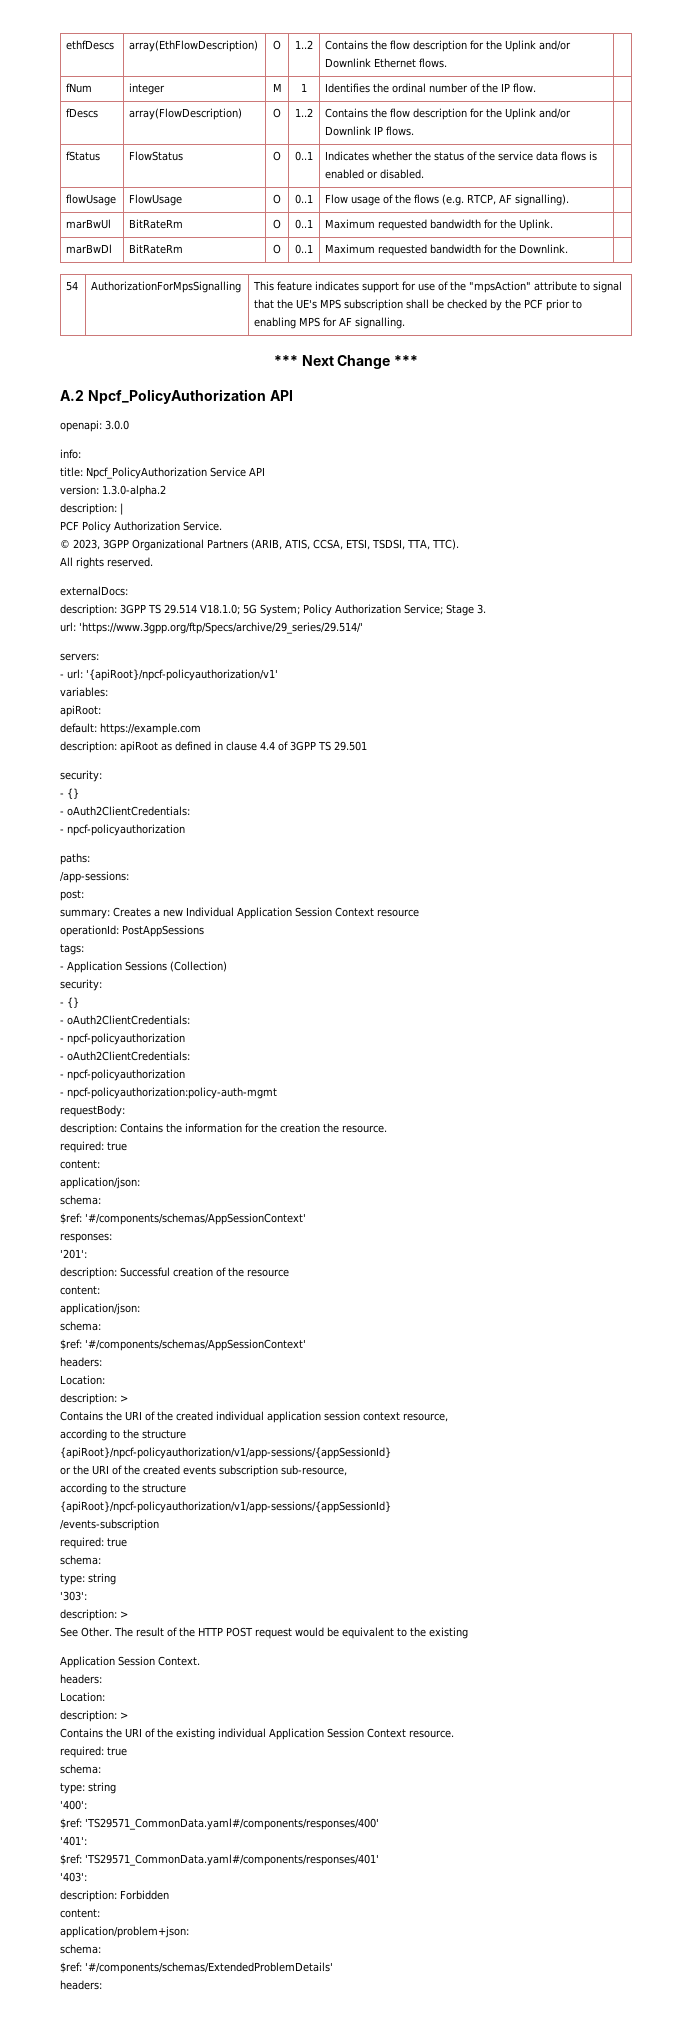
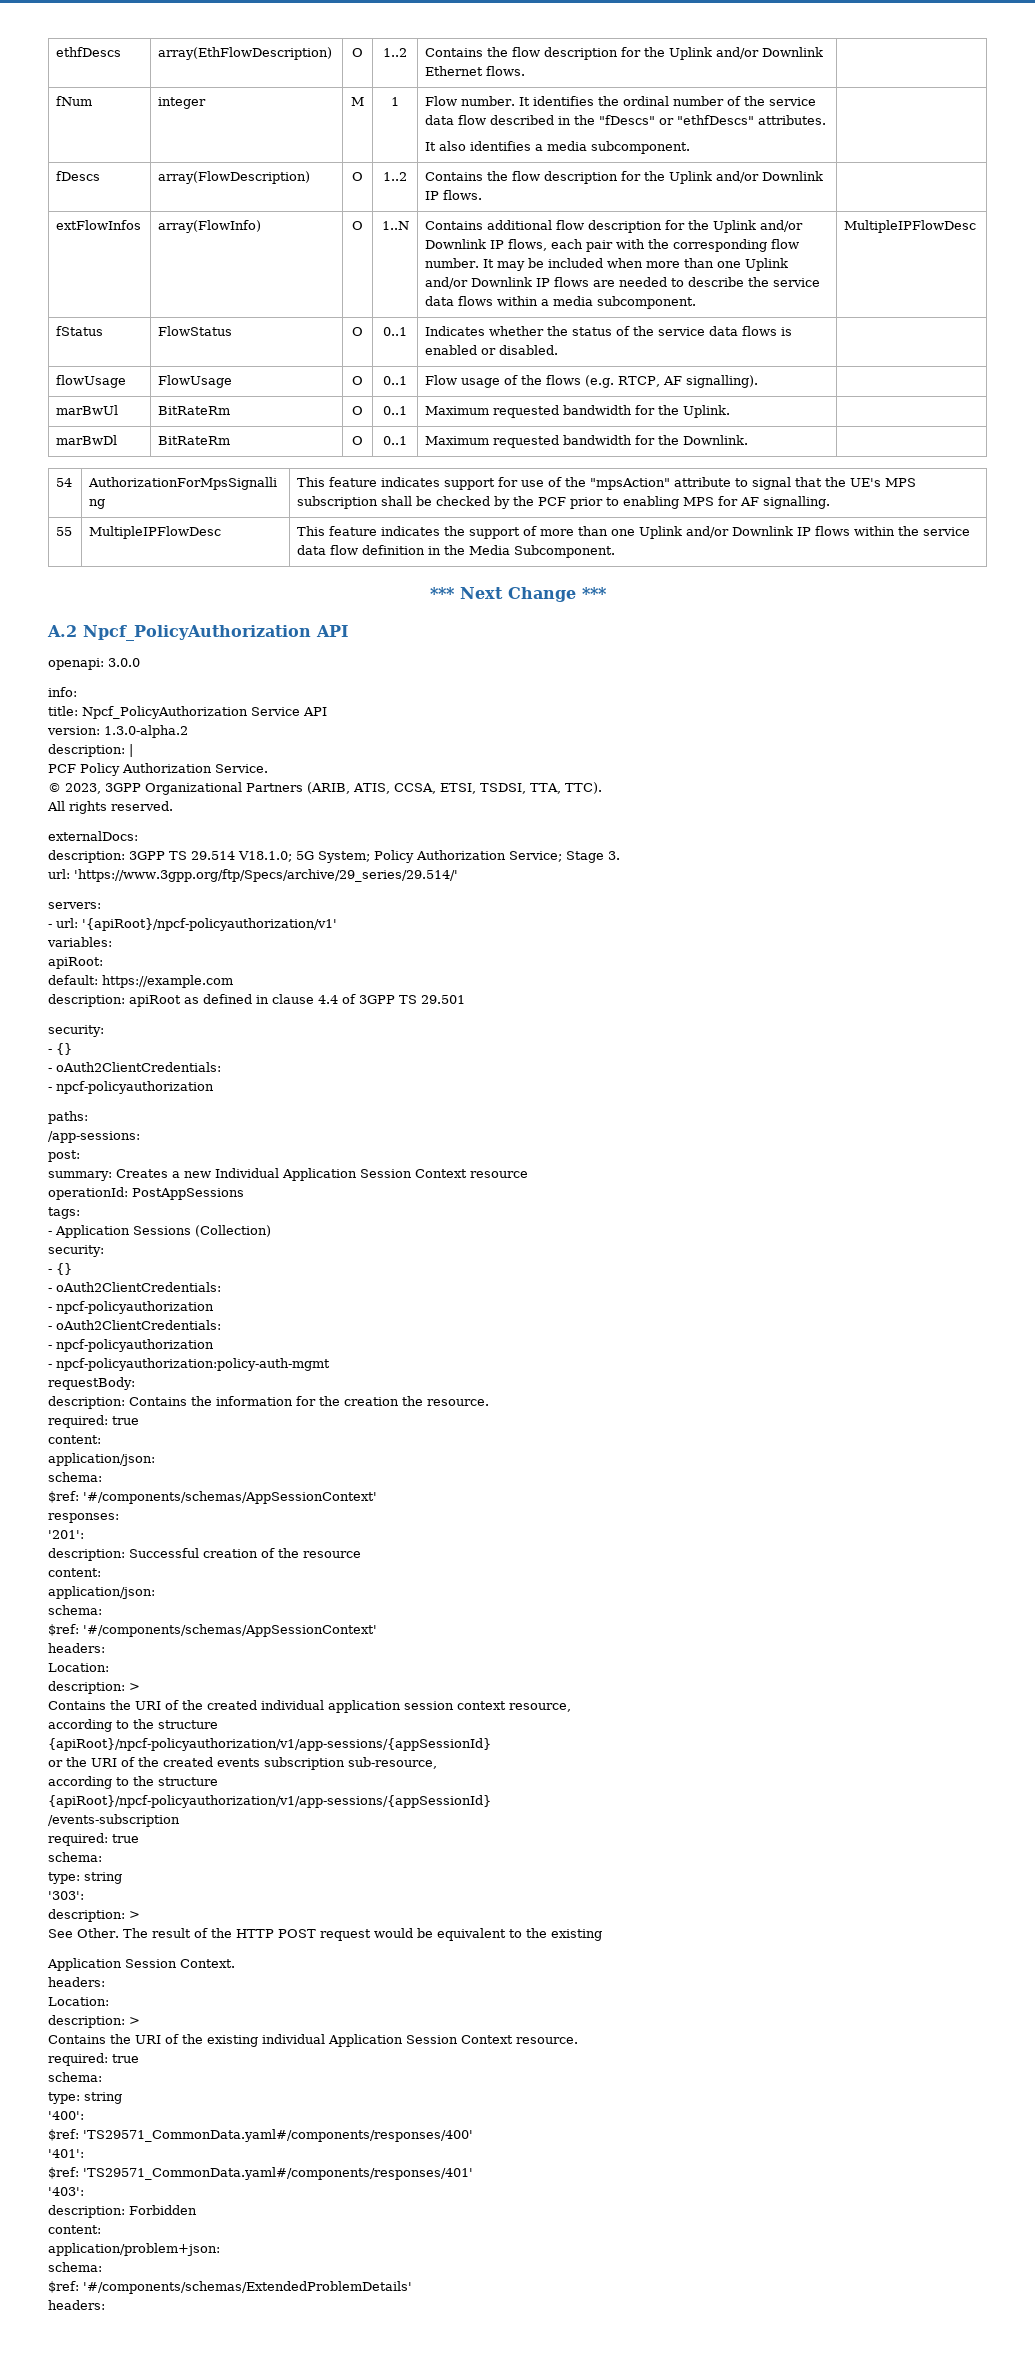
- fNum | integer | M | 1 | Identifies the ordinal number of the IP flow. |
+ fNum | integer | M | 1 | Flow number. It identifies the ordinal number of the service data flow described in the "fDescs" or "ethfDescs" attributes.
+ It also identifies a media subcomponent. |
+ extFlowInfos | array(FlowInfo) | O | 1..N | Contains additional flow description for the Uplink and/or Downlink IP flows, each pair with the corresponding flow number. It may be included when more than one Uplink and/or Downlink IP flows are needed to describe the service data flows within a media subcomponent. | MultipleIPFlowDesc
+ 55 | MultipleIPFlowDesc | This feature indicates the support of more than one Uplink and/or Downlink IP flows within the service data flow definition in the Media Subcomponent.

